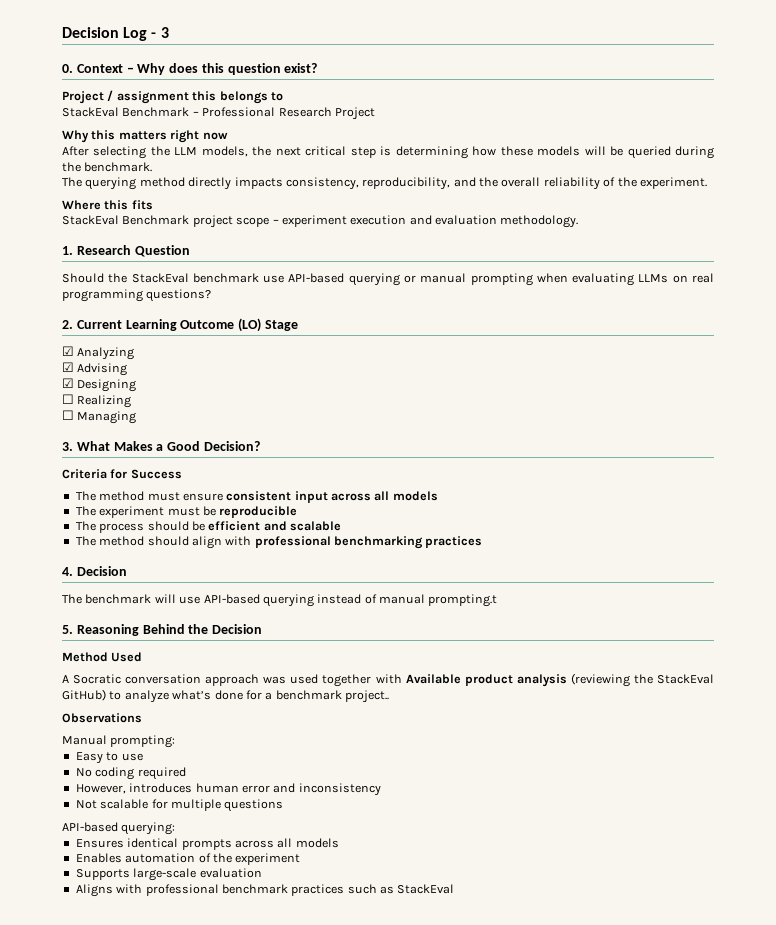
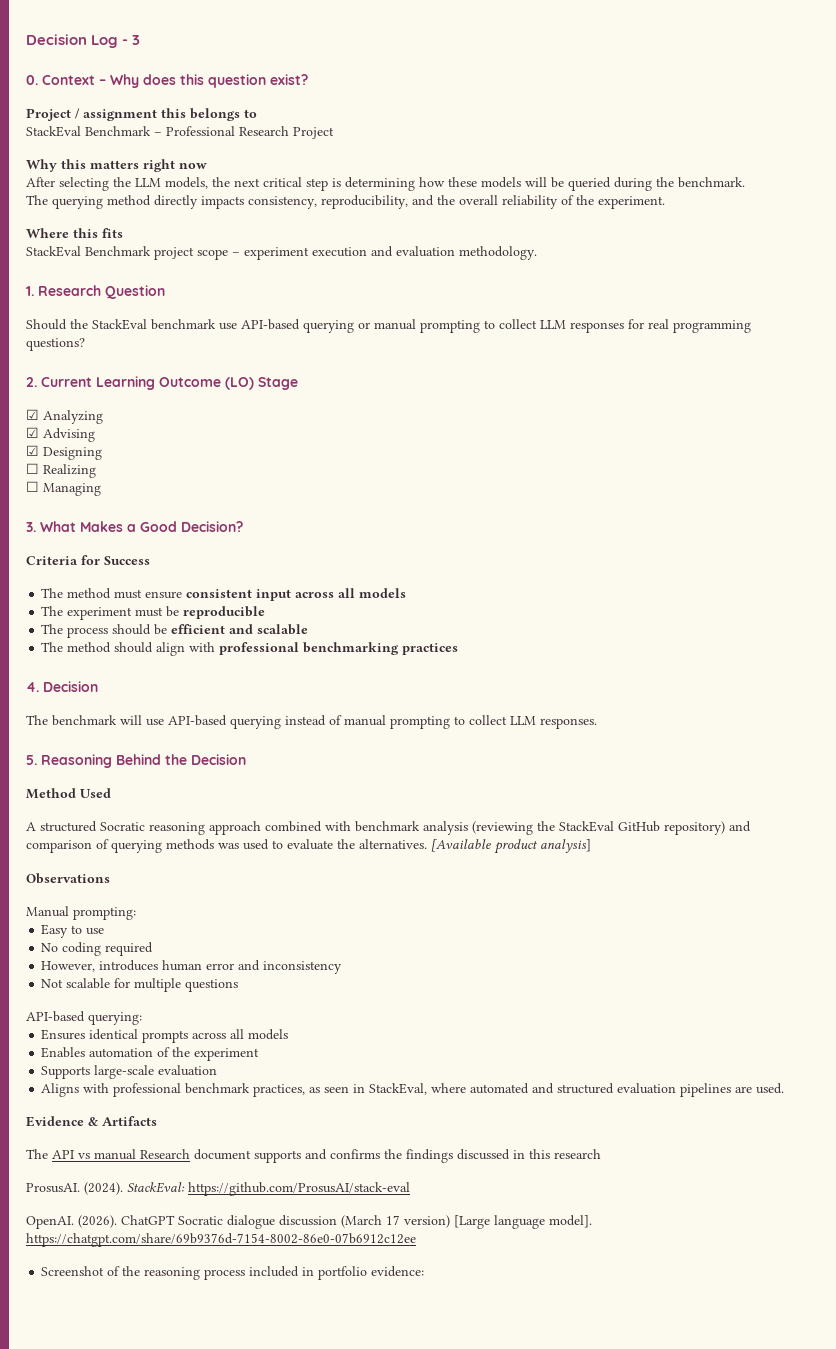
- Should the StackEval benchmark use API-based querying or manual prompting when evaluating LLMs on real programming questions?
+ Should the StackEval benchmark use API-based querying or manual prompting to collect LLM responses for real programming questions?
- The benchmark will use API-based querying instead of manual prompting.t
+ The benchmark will use API-based querying instead of manual prompting to collect LLM responses.
- A Socratic conversation approach was used together with Available product analysis (reviewing the StackEval GitHub) to analyze what’s done for a benchmark project..
+ A structured Socratic reasoning approach combined with benchmark analysis (reviewing the StackEval GitHub repository) and comparison of querying methods was used to evaluate the alternatives. [Available product analysis]
- Aligns with professional benchmark practices such as StackEval
+ Aligns with professional benchmark practices, as seen in StackEval, where automated and structured evaluation pipelines are used.
+ Evidence & Artifacts
+ The API vs manual Research document supports and confirms the findings discussed in this research
+ ProsusAI. (2024). StackEval: https://github.com/ProsusAI/stack-eval
+ OpenAI. (2026). ChatGPT Socratic dialogue discussion (March 17 version) [Large language model]. https://chatgpt.com/share/69b9376d-7154-8002-86e0-07b6912c12ee
+ Screenshot of the reasoning process included in portfolio evidence:

